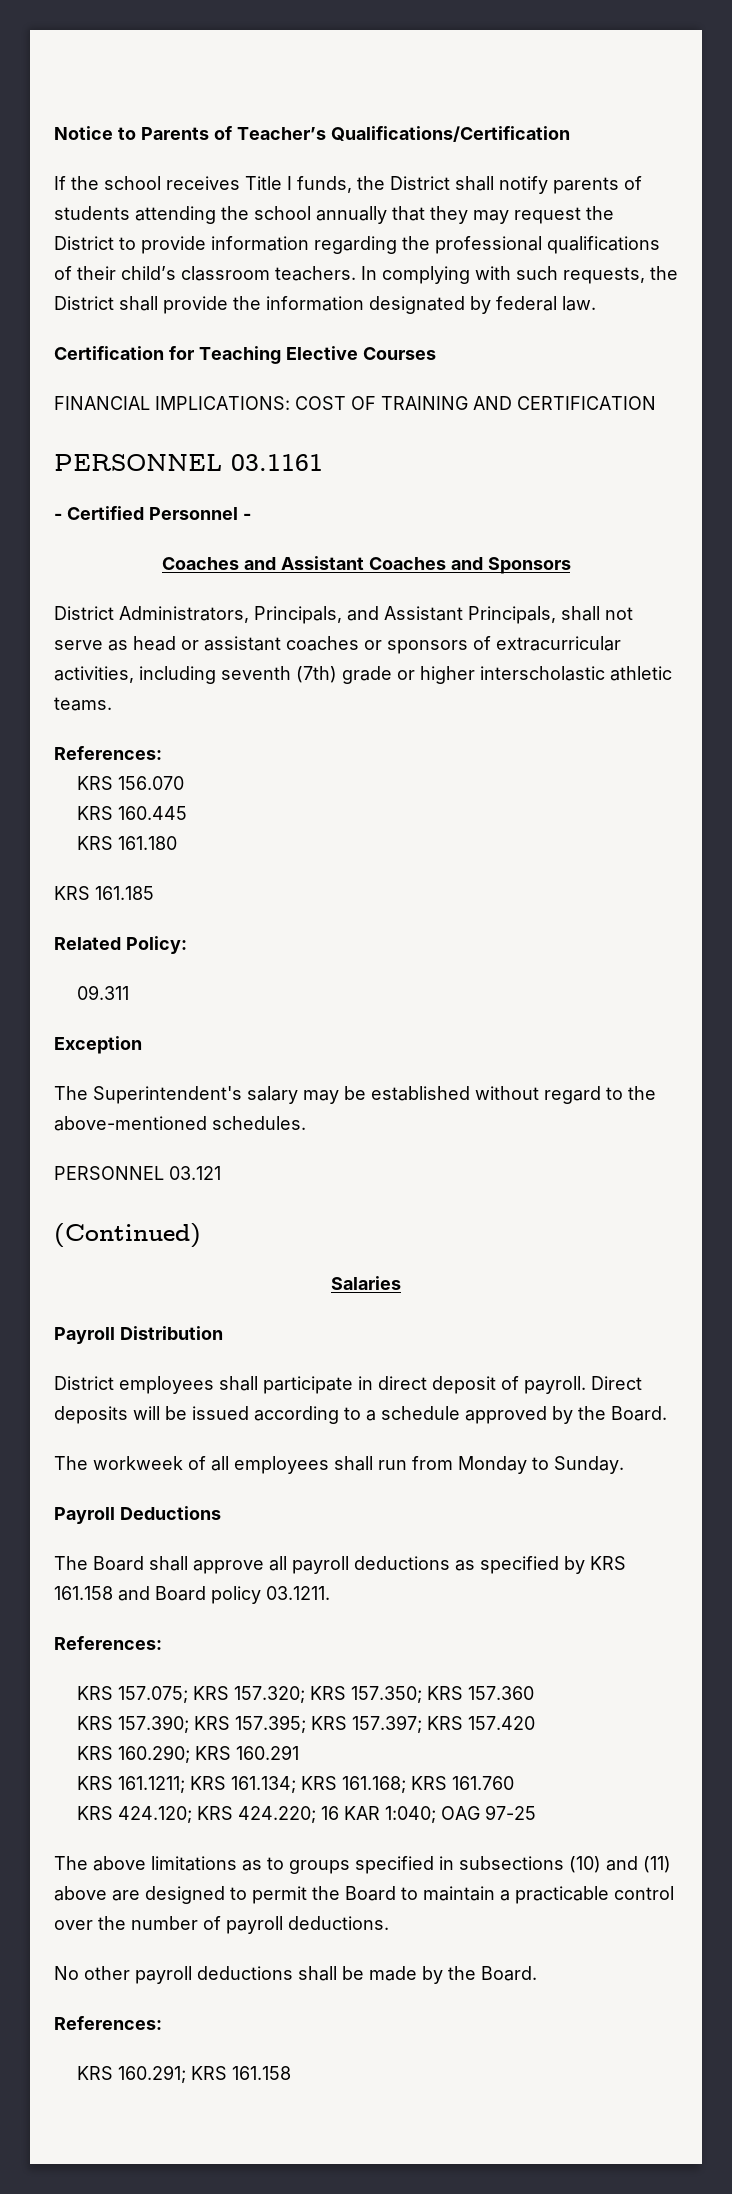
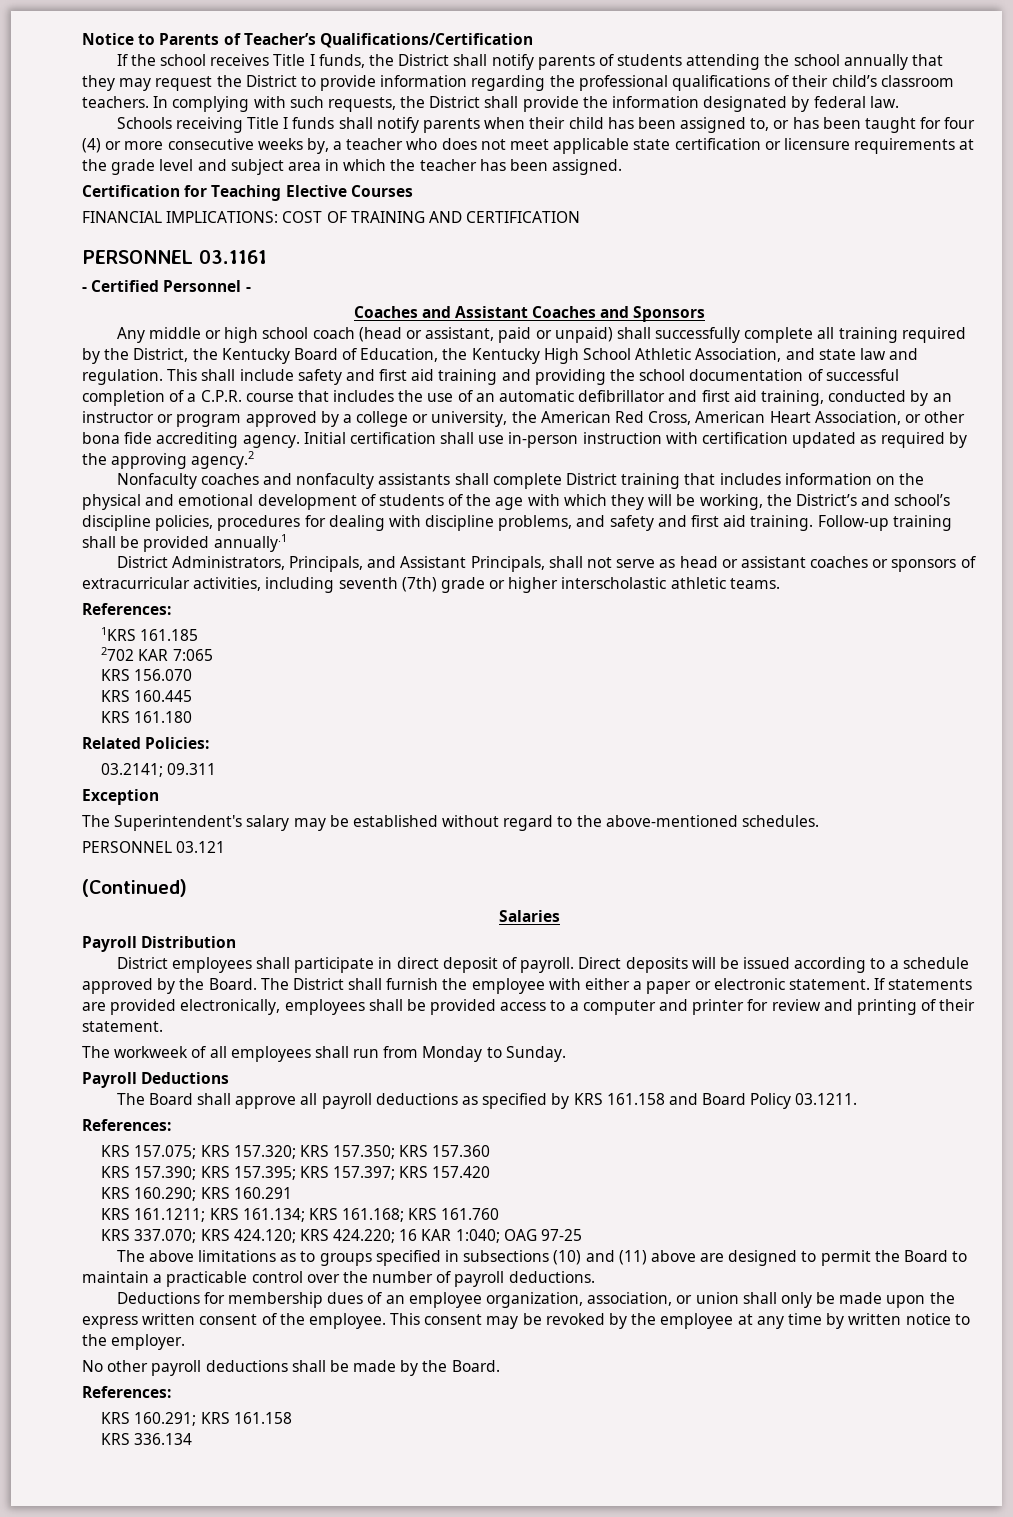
+ Schools receiving Title I funds shall notify parents when their child has been assigned to, or has been taught for four (4) or more consecutive weeks by, a teacher who does not meet applicable state certification or licensure requirements at the grade level and subject area in which the teacher has been assigned.
+ Any middle or high school coach (head or assistant, paid or unpaid) shall successfully complete all training required by the District, the Kentucky Board of Education, the Kentucky High School Athletic Association, and state law and regulation. This shall include safety and first aid training and providing the school documentation of successful completion of a C.P.R. course that includes the use of an automatic defibrillator and first aid training, conducted by an instructor or program approved by a college or university, the American Red Cross, American Heart Association, or other bona fide accrediting agency. Initial certification shall use in-person instruction with certification updated as required by the approving agency.2
+ Nonfaculty coaches and nonfaculty assistants shall complete District training that includes information on the physical and emotional development of students of the age with which they will be working, the District’s and school’s discipline policies, procedures for dealing with discipline problems, and safety and first aid training. Follow-up training shall be provided annually.1
+ 1KRS 161.185
+ 2702 KAR 7:065
- KRS 161.185
- Related Policy:
- 09.311
+ Related Policies:
+ 03.2141; 09.311
+ The District shall furnish the employee with either a paper or electronic statement. If statements are provided electronically, employees shall be provided access to a computer and printer for review and printing of their statement.
- The Board shall approve all payroll deductions as specified by KRS 161.158 and Board policy 03.1211.
+ The Board shall approve all payroll deductions as specified by KRS 161.158 and Board Policy 03.1211.
- KRS 424.120; KRS 424.220; 16 KAR 1:040; OAG 97-25
+ KRS 337.070; KRS 424.120; KRS 424.220; 16 KAR 1:040; OAG 97-25
+ Deductions for membership dues of an employee organization, association, or union shall only be made upon the express written consent of the employee. This consent may be revoked by the employee at any time by written notice to the employer.
+ KRS 336.134

